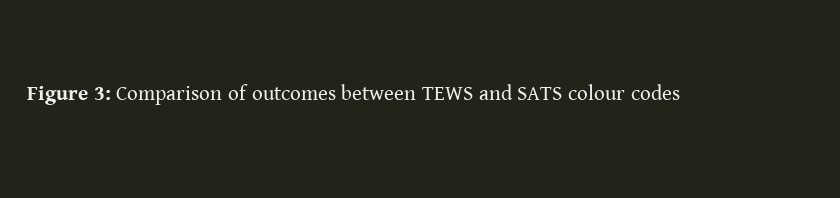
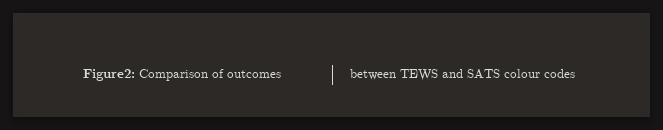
- Figure 3: Comparison of outcomes between TEWS and SATS colour codes
+ Figure2: Comparison of outcomes between TEWS and SATS colour codes

